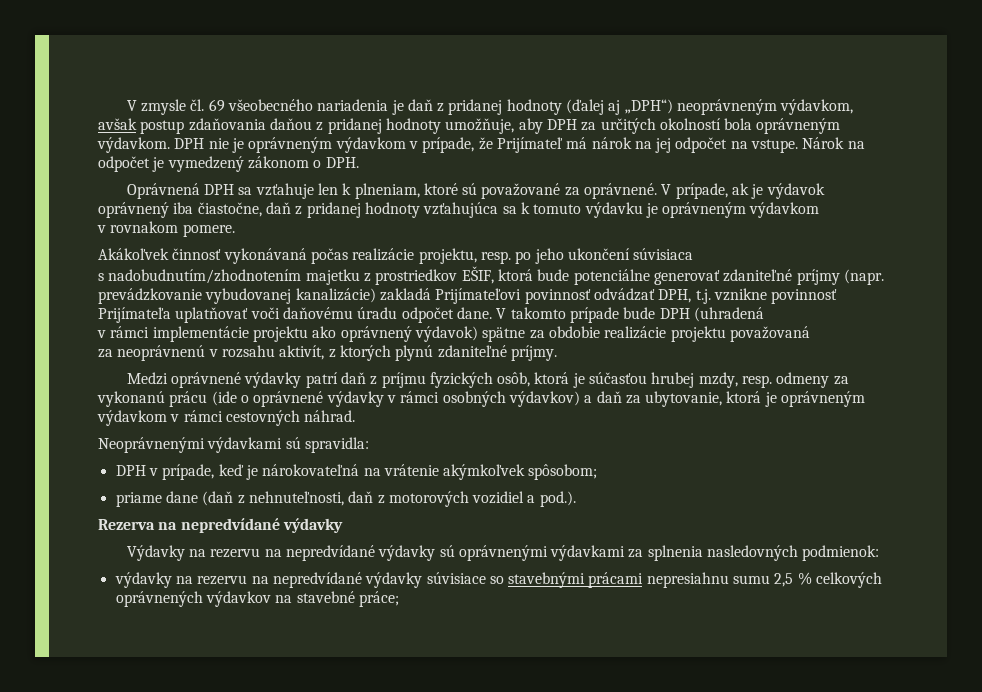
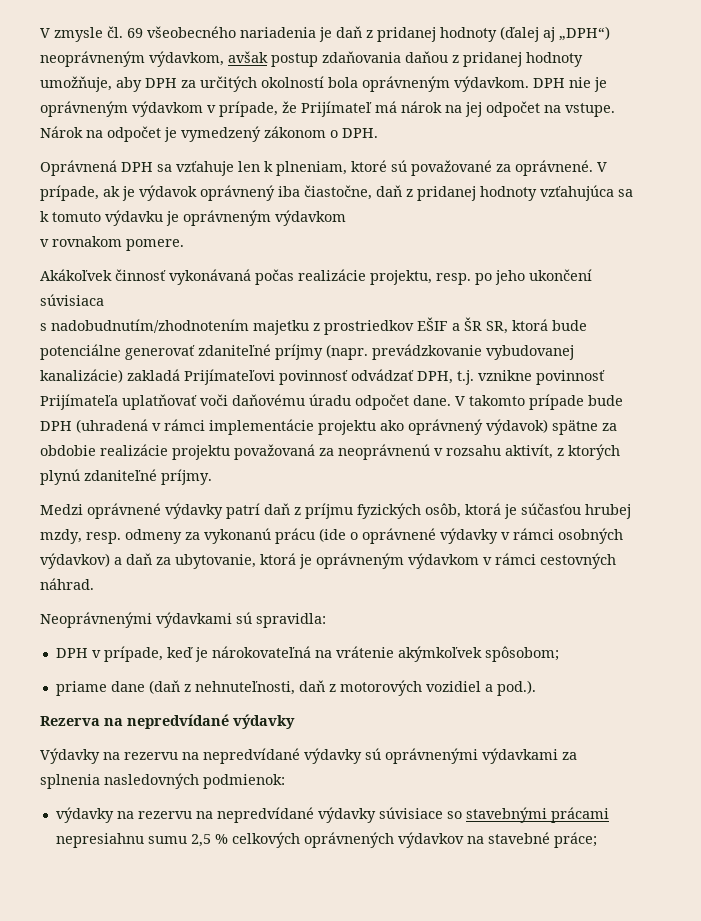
- s nadobudnutím/zhodnotením majetku z prostriedkov EŠIF, ktorá bude potenciálne generovať zdaniteľné príjmy (napr. prevádzkovanie vybudovanej kanalizácie) zakladá Prijímateľovi povinnosť odvádzať DPH, t.j. vznikne povinnosť Prijímateľa uplatňovať voči daňovému úradu odpočet dane.
+ s nadobudnutím/zhodnotením majetku z prostriedkov EŠIF a ŠR SR, ktorá bude potenciálne generovať zdaniteľné príjmy (napr. prevádzkovanie vybudovanej kanalizácie) zakladá Prijímateľovi povinnosť odvádzať DPH, t.j. vznikne povinnosť Prijímateľa uplatňovať voči daňovému úradu odpočet dane.
- V takomto prípade bude DPH (uhradená
- v rámci implementácie projektu ako oprávnený výdavok) spätne za obdobie realizácie projektu považovaná
- za neoprávnenú v rozsahu aktivít, z ktorých plynú zdaniteľné príjmy.
+ V takomto prípade bude DPH (uhradená v rámci implementácie projektu ako oprávnený výdavok) spätne za obdobie realizácie projektu považovaná za neoprávnenú v rozsahu aktivít, z ktorých plynú zdaniteľné príjmy.

